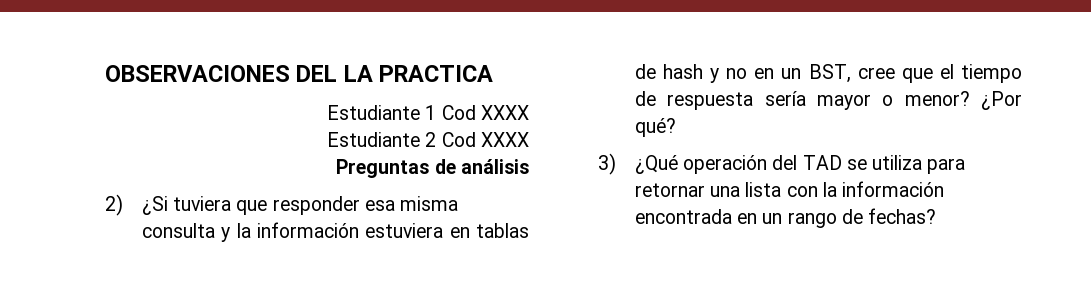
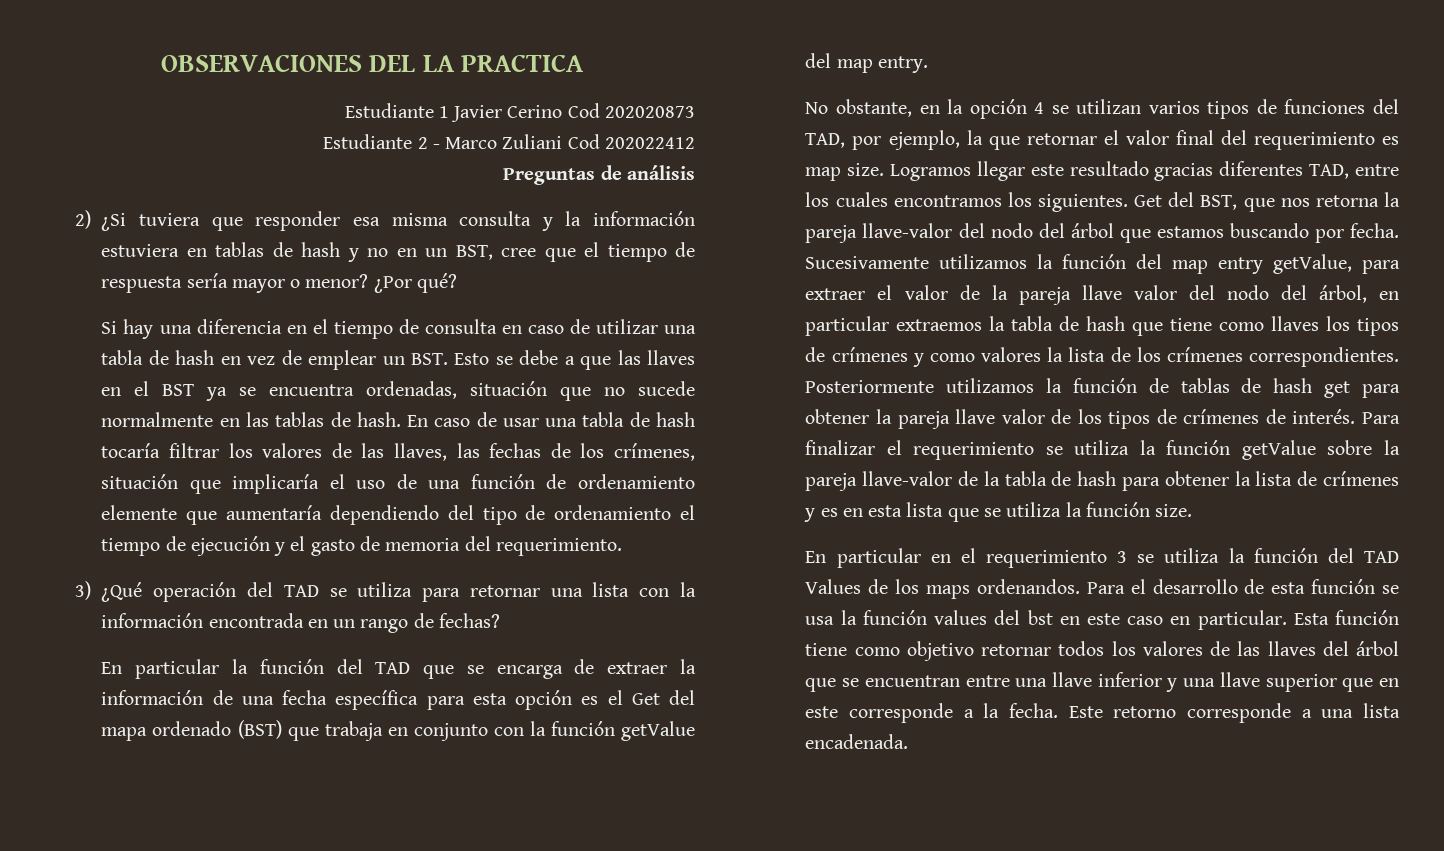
- Estudiante 1 Cod XXXX
- Estudiante 2 Cod XXXX
+ Estudiante 1 Javier Cerino Cod 202020873
+ Estudiante 2 - Marco Zuliani Cod 202022412
+ Si hay una diferencia en el tiempo de consulta en caso de utilizar una tabla de hash en vez de emplear un BST. Esto se debe a que las llaves en el BST ya se encuentra ordenadas, situación que no sucede normalmente en las tablas de hash. En caso de usar una tabla de hash tocaría filtrar los valores de las llaves, las fechas de los crímenes, situación que implicaría el uso de una función de ordenamiento elemente que aumentaría dependiendo del tipo de ordenamiento el tiempo de ejecución y el gasto de memoria del requerimiento.
+ En particular la función del TAD que se encarga de extraer la información de una fecha específica para esta opción es el Get del mapa ordenado (BST) que trabaja en conjunto con la función getValue del map entry.
+ No obstante, en la opción 4 se utilizan varios tipos de funciones del TAD, por ejemplo, la que retornar el valor final del requerimiento es map size. Logramos llegar este resultado gracias diferentes TAD, entre los cuales encontramos los siguientes. Get del BST, que nos retorna la pareja llave-valor del nodo del árbol que estamos buscando por fecha. Sucesivamente utilizamos la función del map entry getValue, para extraer el valor de la pareja llave valor del nodo del árbol, en particular extraemos la tabla de hash que tiene como llaves los tipos de crímenes y como valores la lista de los crímenes correspondientes. Posteriormente utilizamos la función de tablas de hash get para obtener la pareja llave valor de los tipos de crímenes de interés. Para finalizar el requerimiento se utiliza la función getValue sobre la pareja llave-valor de la tabla de hash para obtener la lista de crímenes y es en esta lista que se utiliza la función size.
+ En particular en el requerimiento 3 se utiliza la función del TAD Values de los maps ordenandos. Para el desarrollo de esta función se usa la función values del bst en este caso en particular. Esta función tiene como objetivo retornar todos los valores de las llaves del árbol que se encuentran entre una llave inferior y una llave superior que en este corresponde a la fecha. Este retorno corresponde a una lista encadenada.

